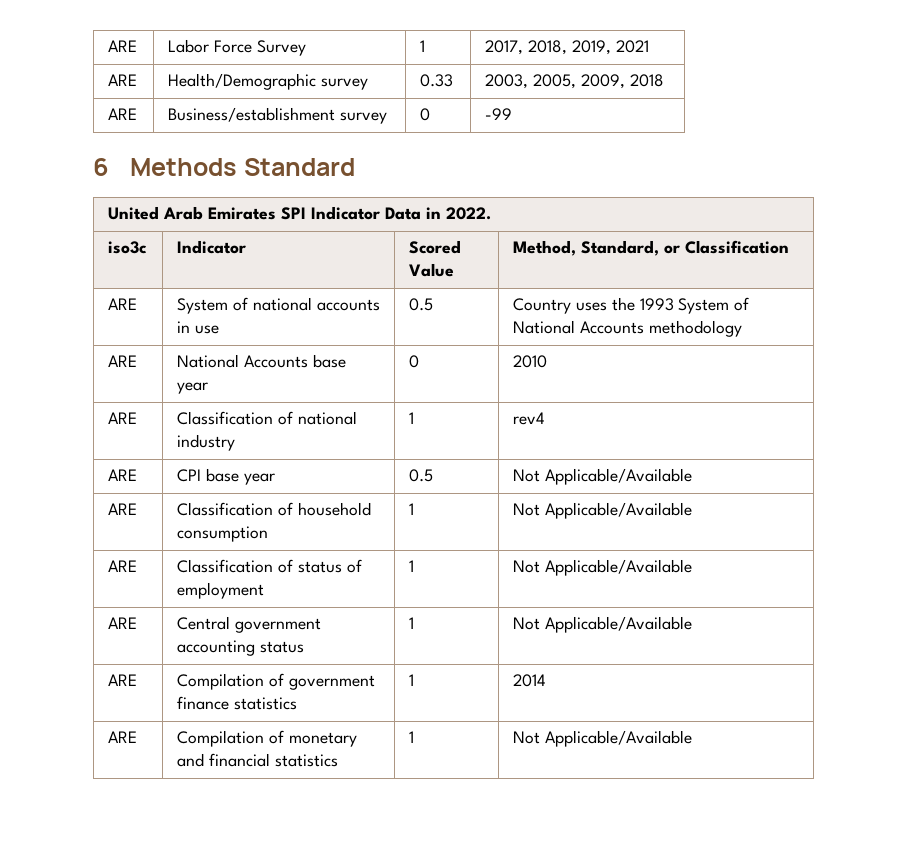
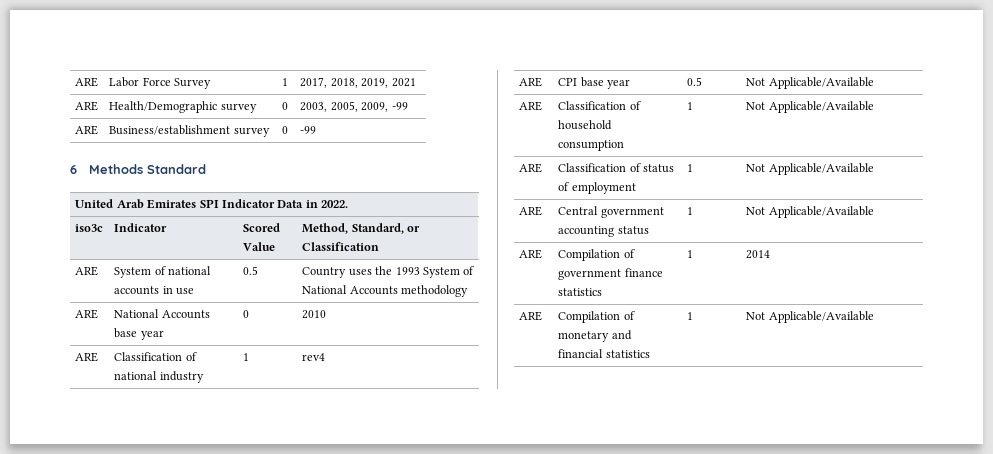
- ARE | Health/Demographic survey | 0.33 | 2003, 2005, 2009, 2018
+ ARE | Health/Demographic survey | 0 | 2003, 2005, 2009, -99

